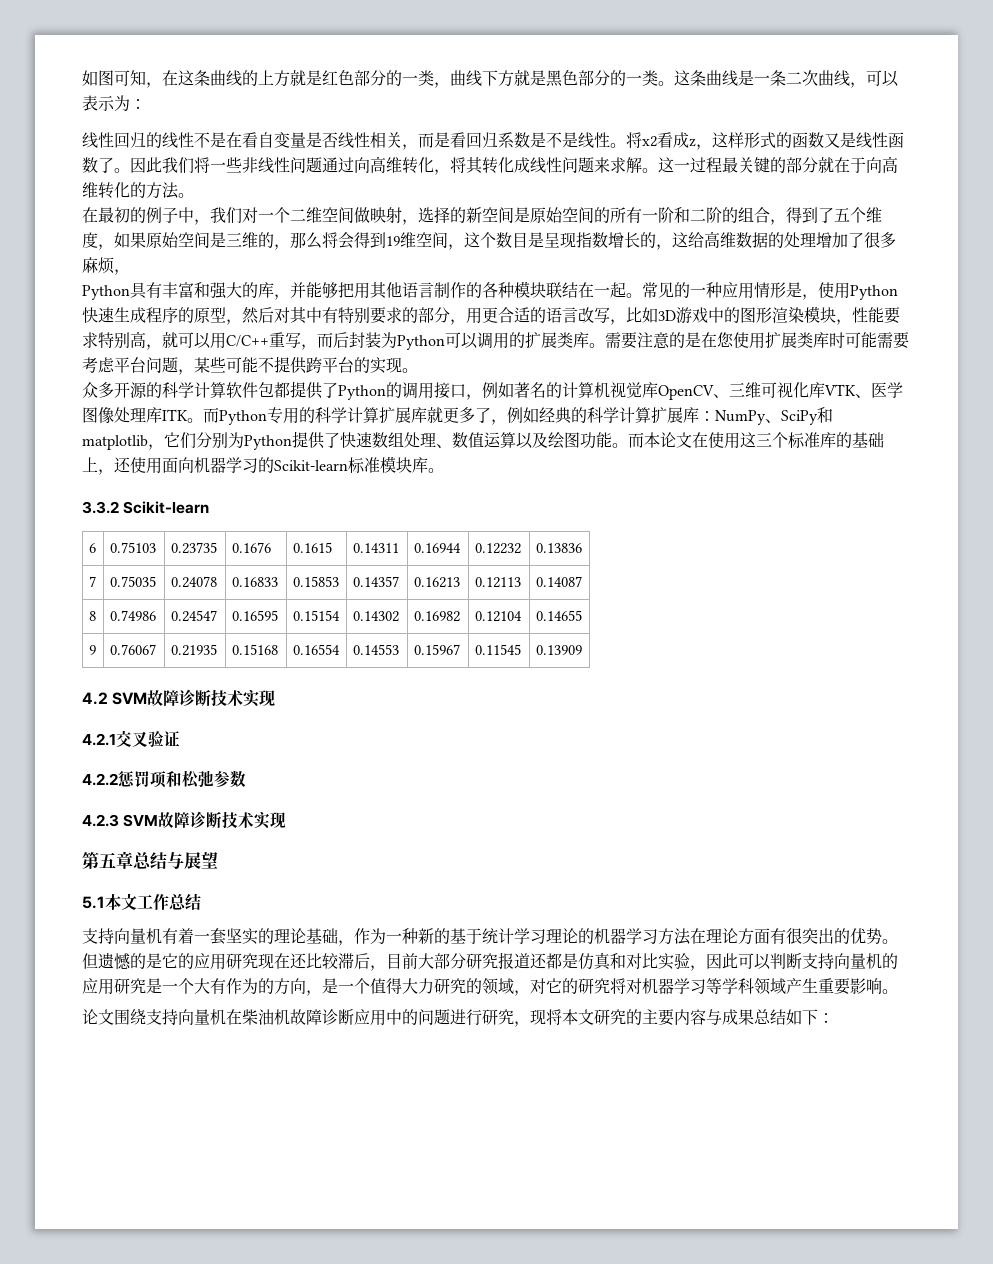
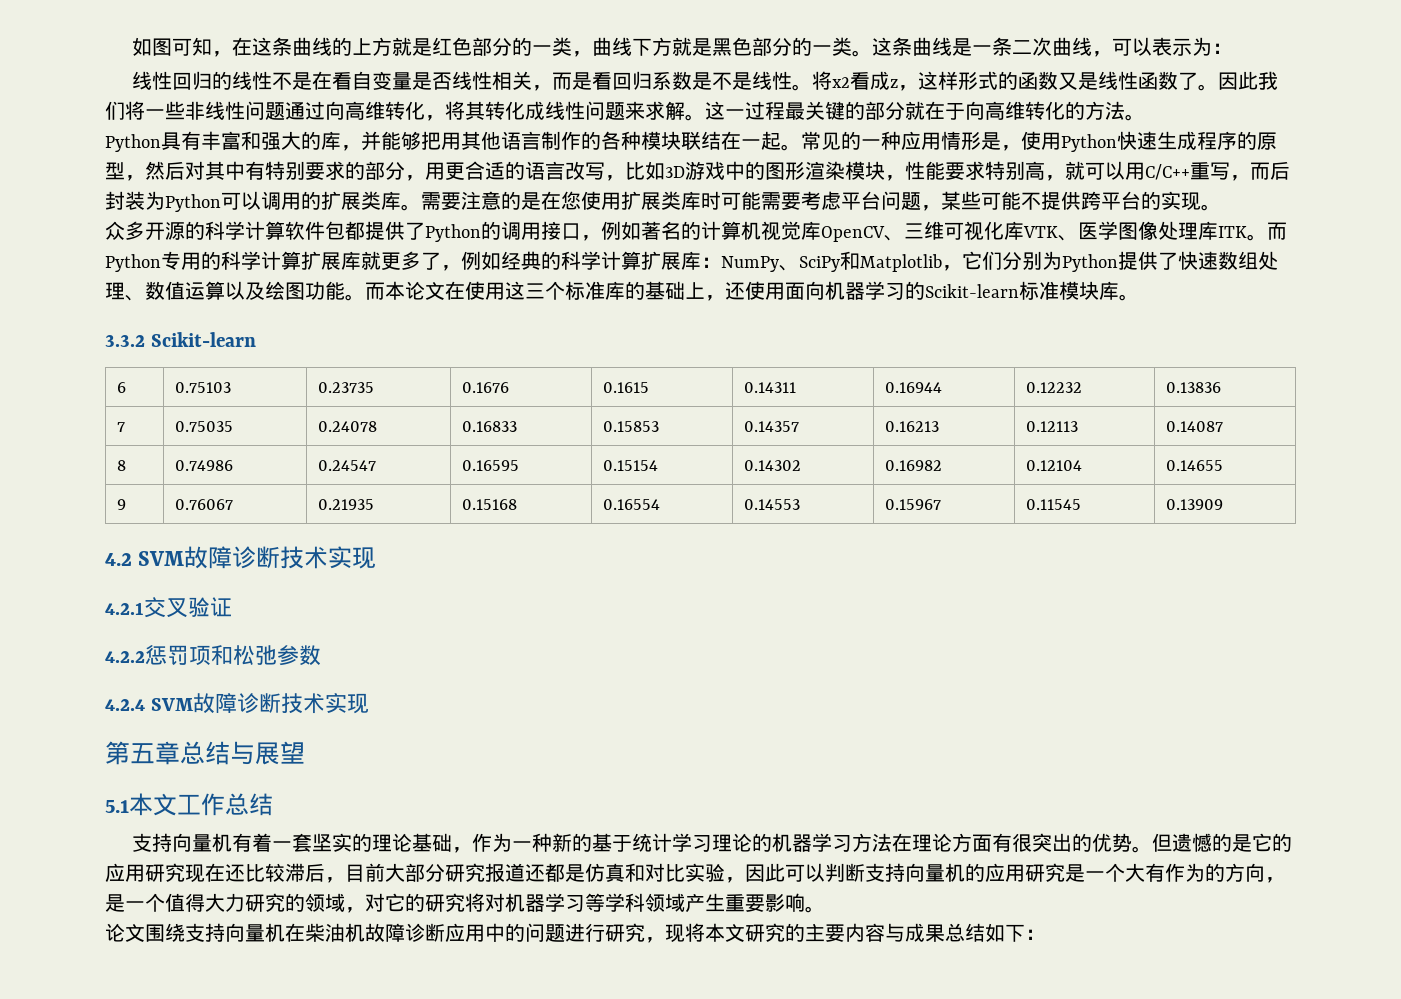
- 在最初的例子中，我们对一个二维空间做映射，选择的新空间是原始空间的所有一阶和二阶的组合，得到了五个维度，如果原始空间是三维的，那么将会得到19维空间，这个数目是呈现指数增长的，这给高维数据的处理增加了很多麻烦，
- 而Python专用的科学计算扩展库就更多了，例如经典的科学计算扩展库：NumPy、SciPy和matplotlib，它们分别为Python提供了快速数组处理、数值运算以及绘图功能。
+ 而Python专用的科学计算扩展库就更多了，例如经典的科学计算扩展库：NumPy、SciPy和Matplotlib，它们分别为Python提供了快速数组处理、数值运算以及绘图功能。
- 4.2.3 SVM故障诊断技术实现
+ 4.2.4 SVM故障诊断技术实现

